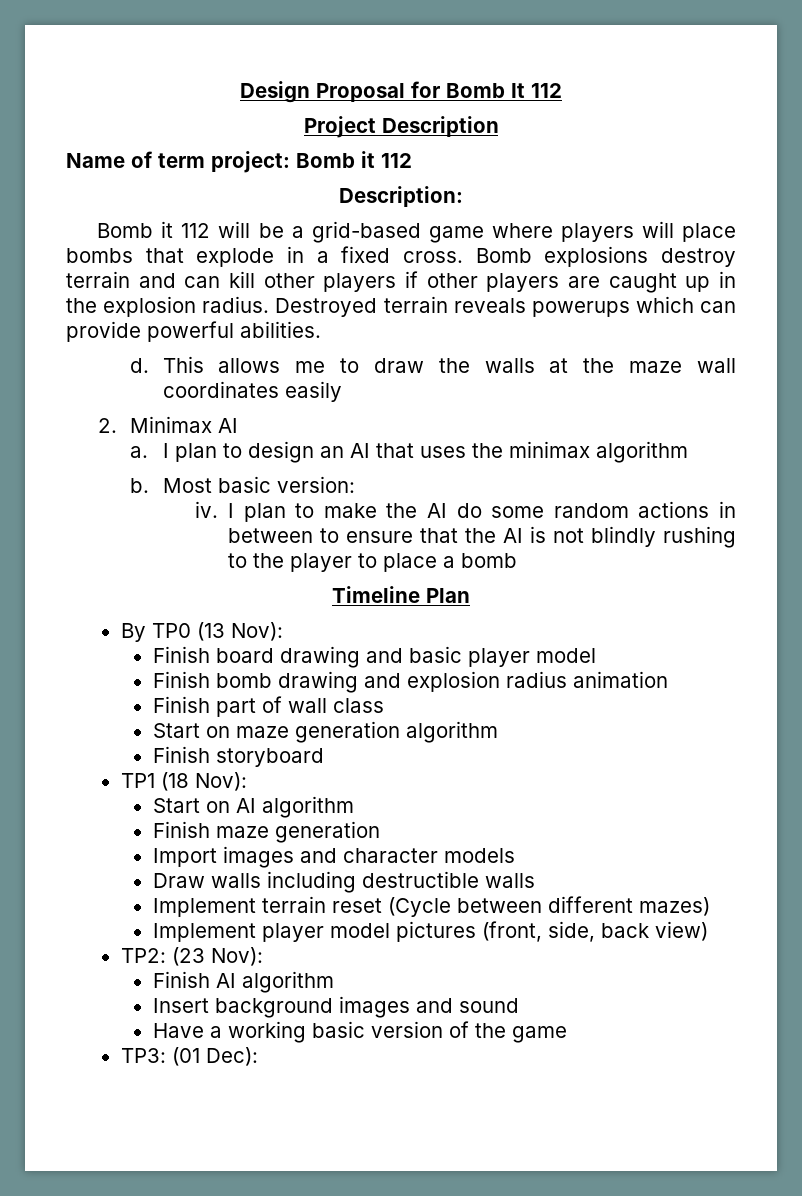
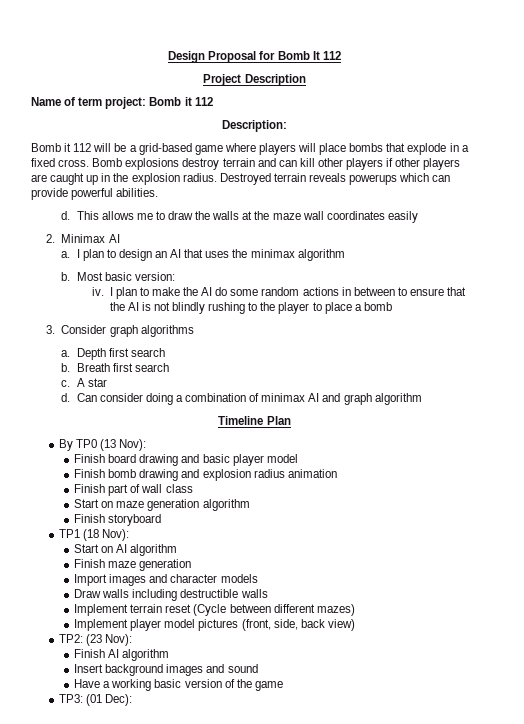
+ 3. Consider graph algorithms
+ a. Depth first search
+ b. Breath first search
+ c. A star
+ d. Can consider doing a combination of minimax AI and graph algorithm

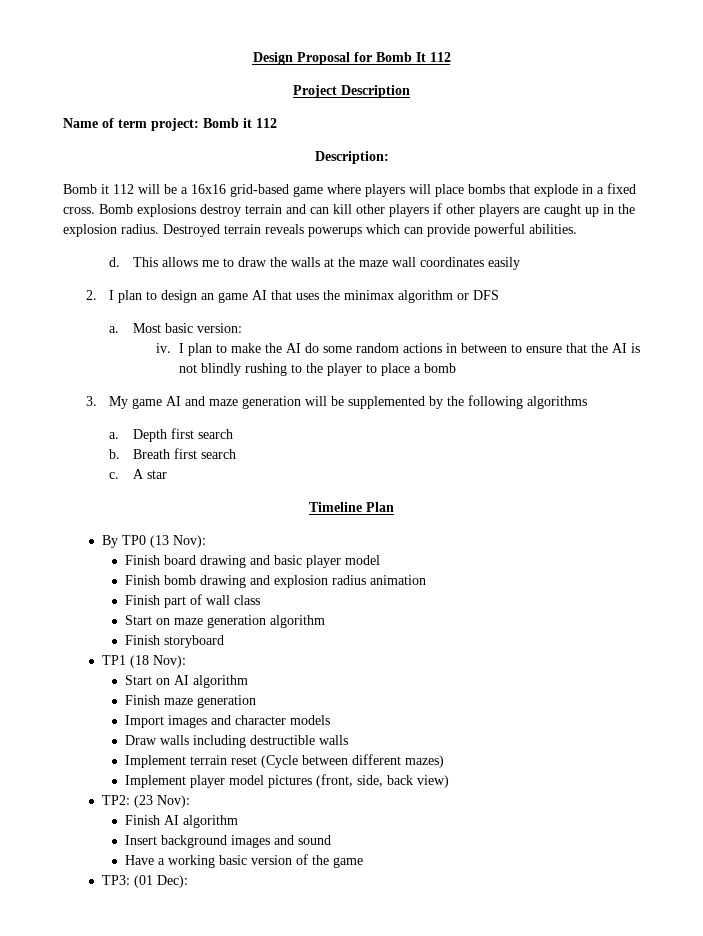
- Bomb it 112 will be a grid-based game where players will place bombs that explode in a fixed cross.
+ Bomb it 112 will be a 16x16 grid-based game where players will place bombs that explode in a fixed cross.
- 2. Minimax AI
- a. I plan to design an AI that uses the minimax algorithm
- b.
+ 2. I plan to design an game AI that uses the minimax algorithm or DFS
+ a.
- 3. Consider graph algorithms
+ 3. My game AI and maze generation will be supplemented by the following algorithms
- d. Can consider doing a combination of minimax AI and graph algorithm

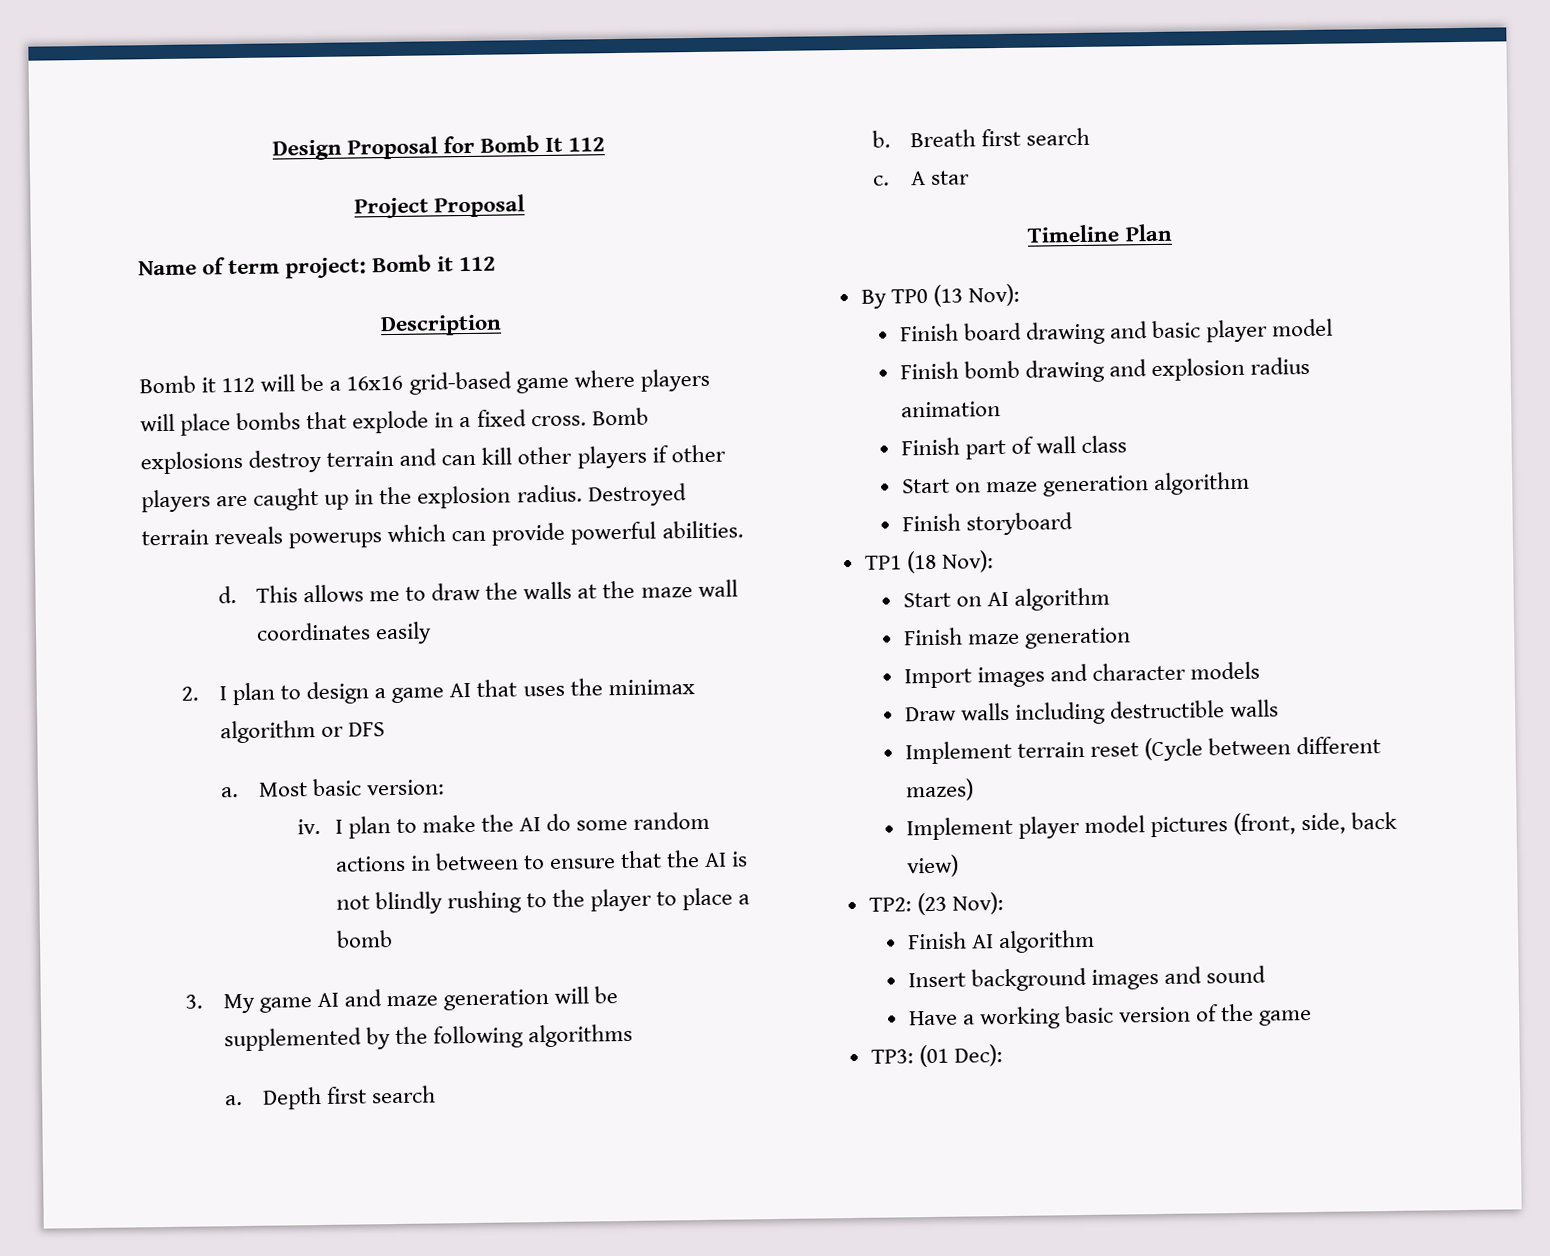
- Project Description
+ Project Proposal
- Description:
+ Description
- 2. I plan to design an game AI that uses the minimax algorithm or DFS
+ 2. I plan to design a game AI that uses the minimax algorithm or DFS

